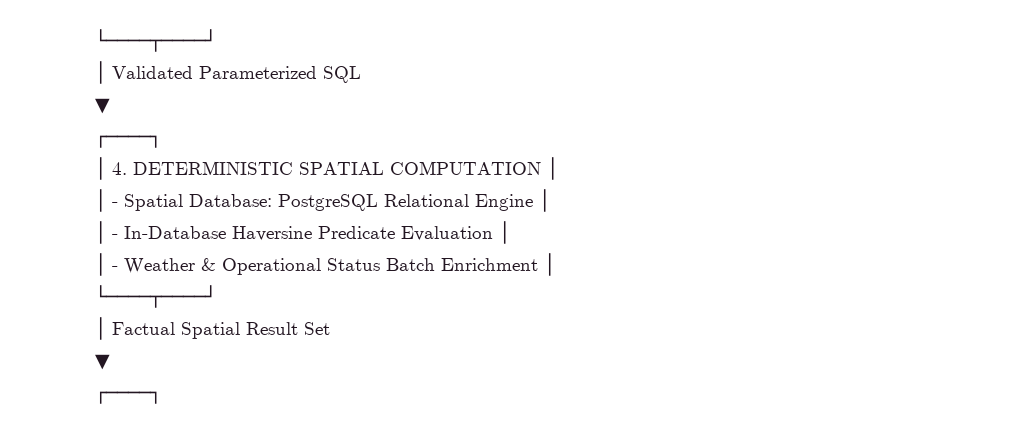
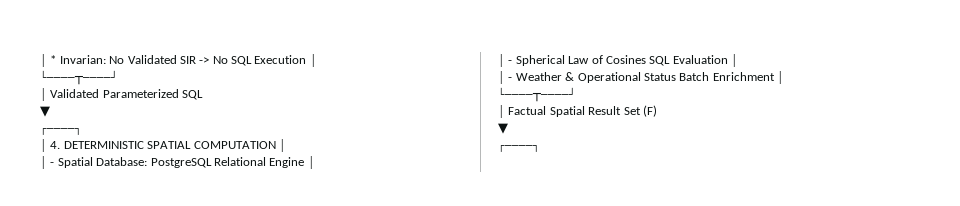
+ │ * Invarian: No Validated SIR -> No SQL Execution │
- │ - In-Database Haversine Predicate Evaluation │
+ │ - Spherical Law of Cosines SQL Evaluation │
- │ Factual Spatial Result Set
+ │ Factual Spatial Result Set (F)

